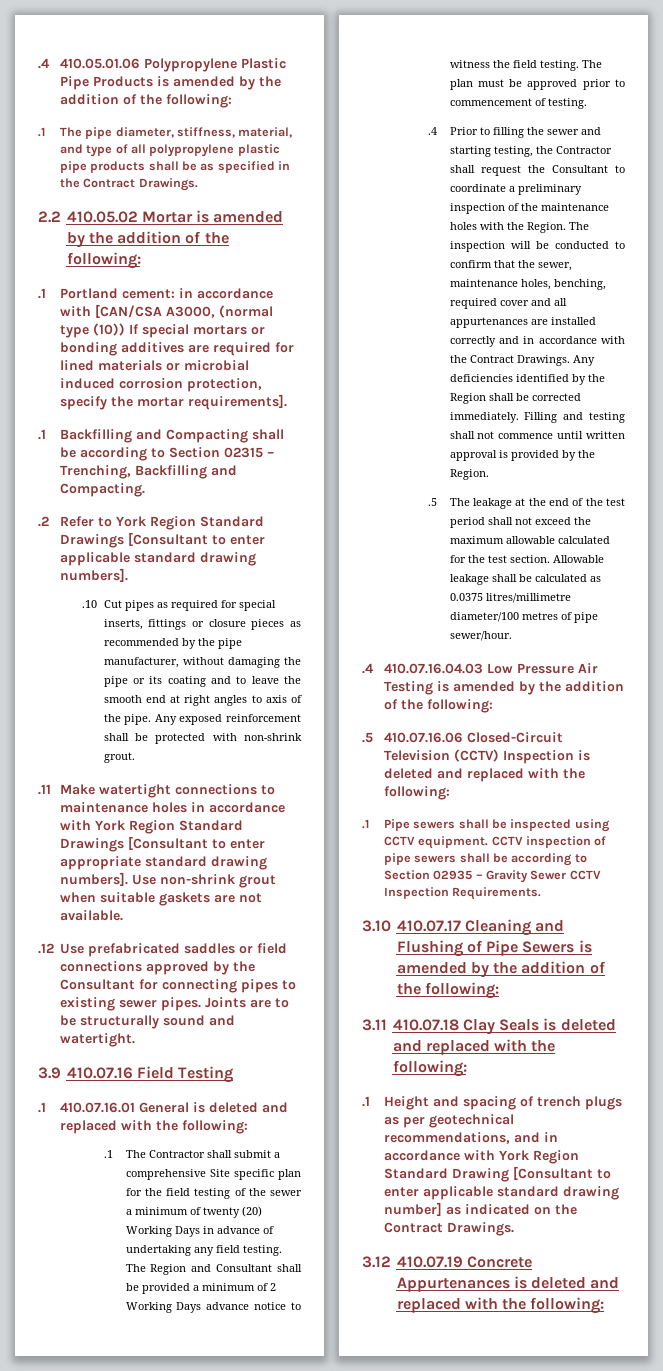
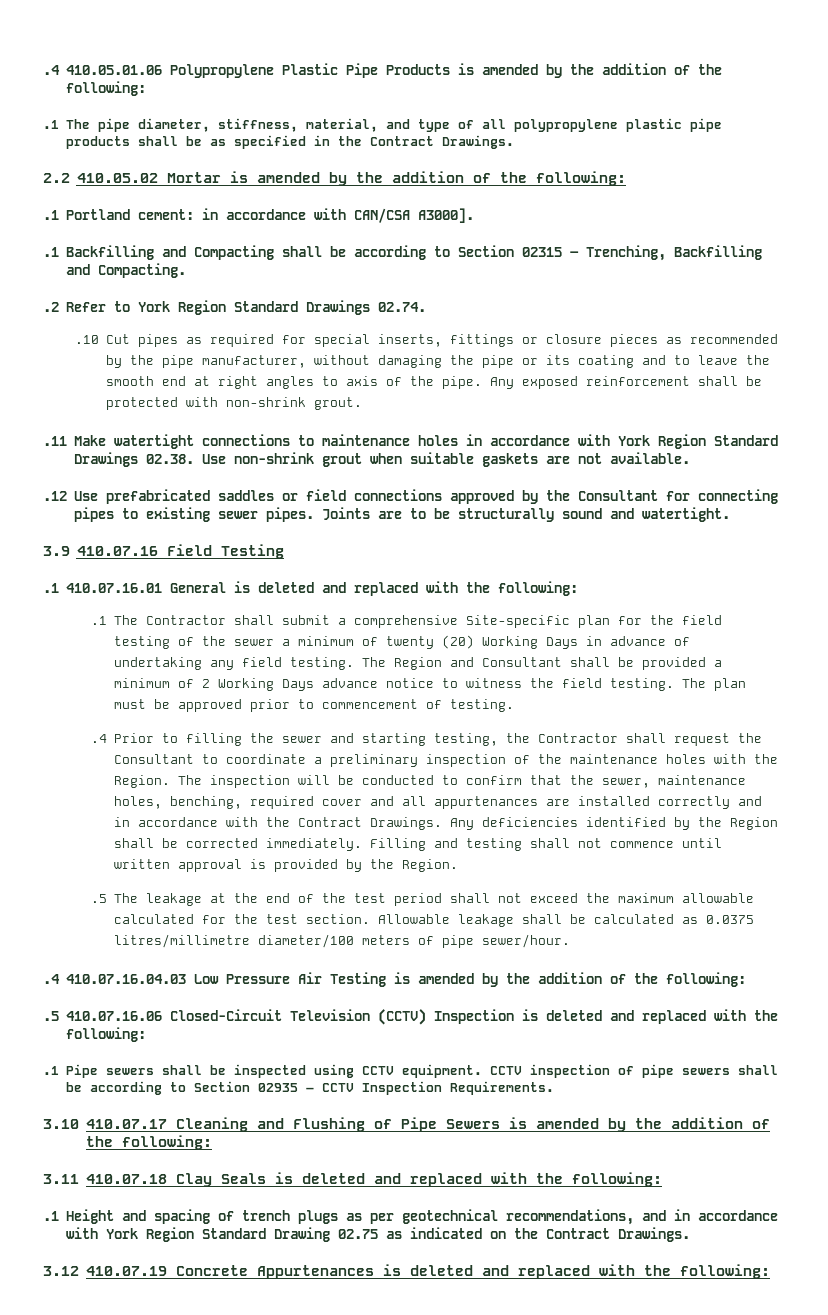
- .1 Portland cement: in accordance with [CAN/CSA A3000, (normal type (10)) If special mortars or bonding additives are required for lined materials or microbial induced corrosion protection, specify the mortar requirements].
+ .1 Portland cement: in accordance with CAN/CSA A3000].
- .2 Refer to York Region Standard Drawings [Consultant to enter applicable standard drawing numbers].
+ .2 Refer to York Region Standard Drawings 02.74.
- .11 Make watertight connections to maintenance holes in accordance with York Region Standard Drawings [Consultant to enter appropriate standard drawing numbers]. Use non-shrink grout when suitable gaskets are not available.
+ .11 Make watertight connections to maintenance holes in accordance with York Region Standard Drawings 02.38. Use non-shrink grout when suitable gaskets are not available.
- .1 The Contractor shall submit a comprehensive Site specific plan for the field testing of the sewer a minimum of twenty (20) Working Days in advance of undertaking any field testing.
+ .1 The Contractor shall submit a comprehensive Site-specific plan for the field testing of the sewer a minimum of twenty (20) Working Days in advance of undertaking any field testing.
- Allowable leakage shall be calculated as 0.0375 litres/millimetre diameter/100 metres of pipe sewer/hour.
+ Allowable leakage shall be calculated as 0.0375 litres/millimetre diameter/100 meters of pipe sewer/hour.
- CCTV inspection of pipe sewers shall be according to Section 02935 – Gravity Sewer CCTV Inspection Requirements.
+ CCTV inspection of pipe sewers shall be according to Section 02935 – CCTV Inspection Requirements.
- .1 Height and spacing of trench plugs as per geotechnical recommendations, and in accordance with York Region Standard Drawing [Consultant to enter applicable standard drawing number] as indicated on the Contract Drawings.
+ .1 Height and spacing of trench plugs as per geotechnical recommendations, and in accordance with York Region Standard Drawing 02.75 as indicated on the Contract Drawings.

